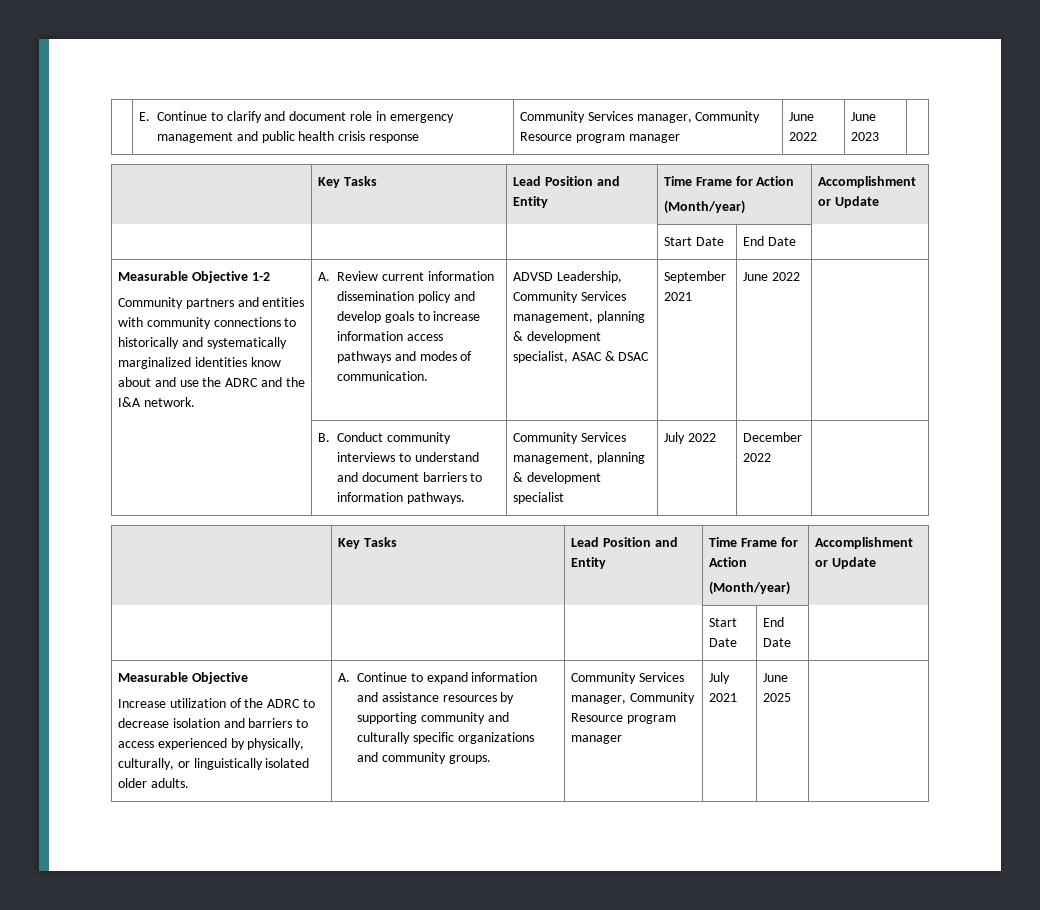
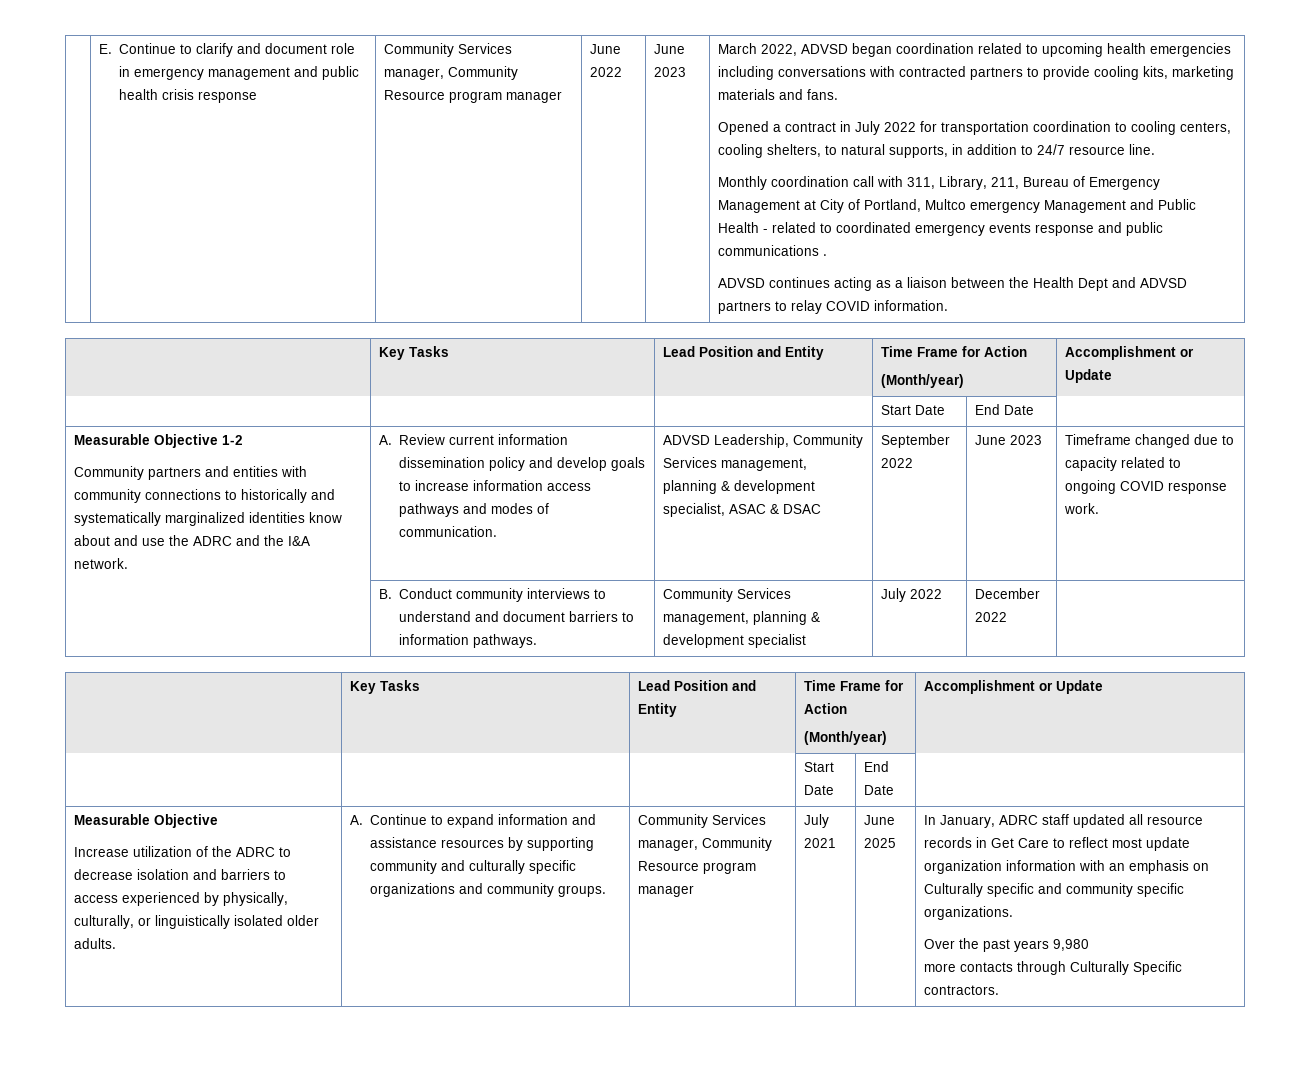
+ March 2022, ADVSD began coordination related to upcoming health emergencies including conversations with contracted partners to provide cooling kits, marketing materials and fans.
+ Opened a contract in July 2022 for transportation coordination to cooling centers, cooling shelters, to natural supports, in addition to 24/7 resource line.
+ Monthly coordination call with 311, Library, 211, Bureau of Emergency Management at City of Portland, Multco emergency Management and Public Health - related to coordinated emergency events response and public communications .
+ ADVSD continues acting as a liaison between the Health Dept and ADVSD partners to relay COVID information.
- September 2021 | June 2022
+ September 2022 | June 2023 | Timeframe changed due to capacity related to ongoing COVID response work.
+ In January, ADRC staff updated all resource records in Get Care to reflect most update organization information with an emphasis on Culturally specific and community specific organizations.
+ Over the past years 9,980
+ more contacts through Culturally Specific contractors.

